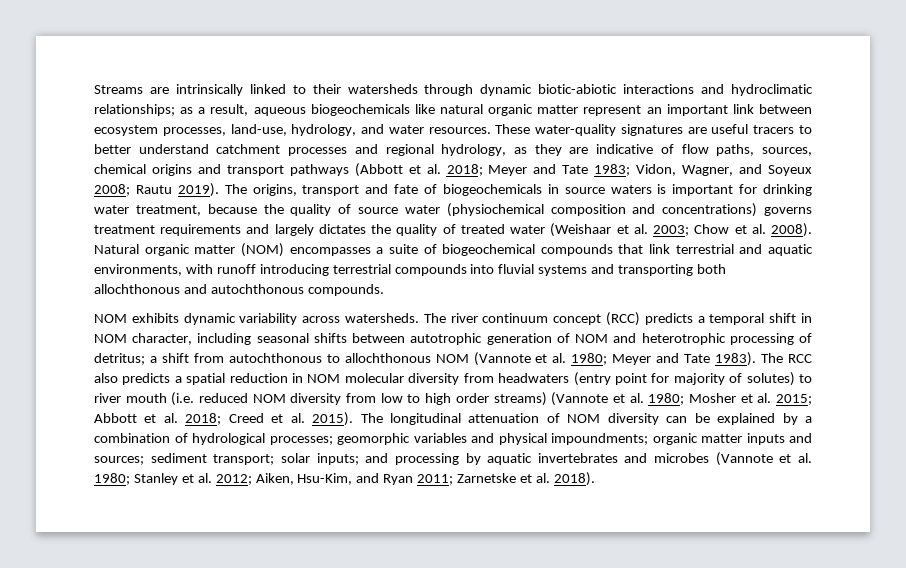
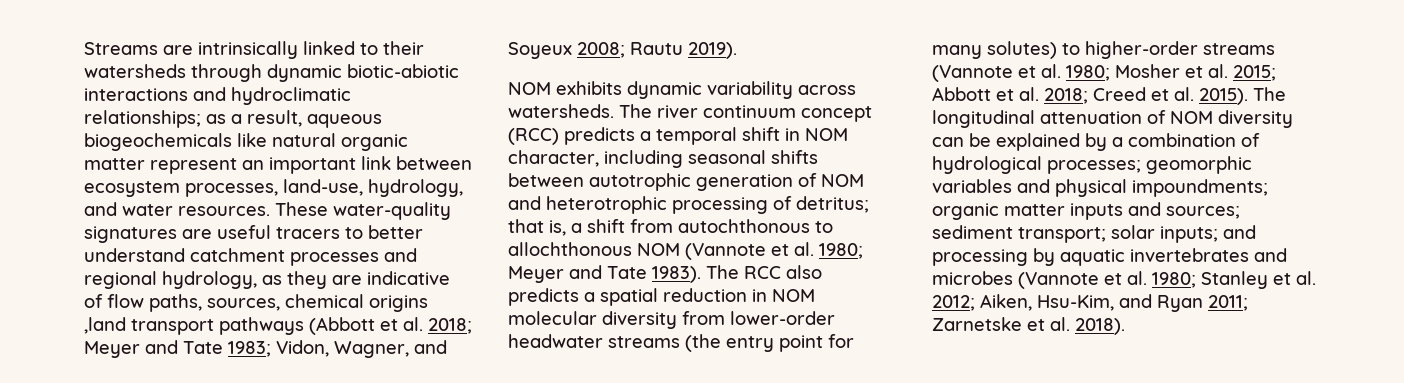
- These water-quality signatures are useful tracers to better understand catchment processes and regional hydrology, as they are indicative of flow paths, sources, chemical origins and transport pathways (Abbott et al. 2018; Meyer and Tate 1983; Vidon, Wagner, and Soyeux 2008; Rautu 2019). The origins, transport and fate of biogeochemicals in source waters is important for drinking water treatment, because the quality of source water (physiochemical composition and concentrations) governs treatment requirements and largely dictates the quality of treated water (Weishaar et al. 2003; Chow et al. 2008). Natural organic matter (NOM) encompasses a suite of biogeochemical compounds that link terrestrial and aquatic environments, with runoff introducing terrestrial compounds into fluvial systems and transporting both allochthonous and autochthonous compounds.
+ These water-quality signatures are useful tracers to better understand catchment processes and regional hydrology, as they are indicative of flow paths, sources, chemical origins ,land transport pathways (Abbott et al. 2018; Meyer and Tate 1983; Vidon, Wagner, and Soyeux 2008; Rautu 2019).
- The river continuum concept (RCC) predicts a temporal shift in NOM character, including seasonal shifts between autotrophic generation of NOM and heterotrophic processing of detritus; a shift from autochthonous to allochthonous NOM (Vannote et al. 1980; Meyer and Tate 1983).
+ The river continuum concept (RCC) predicts a temporal shift in NOM character, including seasonal shifts between autotrophic generation of NOM and heterotrophic processing of detritus; that is, a shift from autochthonous to allochthonous NOM (Vannote et al. 1980; Meyer and Tate 1983).
- The RCC also predicts a spatial reduction in NOM molecular diversity from headwaters (entry point for majority of solutes) to river mouth (i.e. reduced NOM diversity from low to high order streams) (Vannote et al. 1980; Mosher et al. 2015; Abbott et al. 2018; Creed et al. 2015).
+ The RCC also predicts a spatial reduction in NOM molecular diversity from lower-order headwater streams (the entry point for many solutes) to higher-order streams (Vannote et al. 1980; Mosher et al. 2015; Abbott et al. 2018; Creed et al. 2015).

